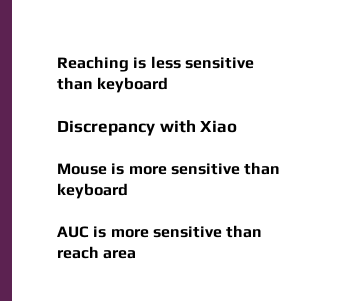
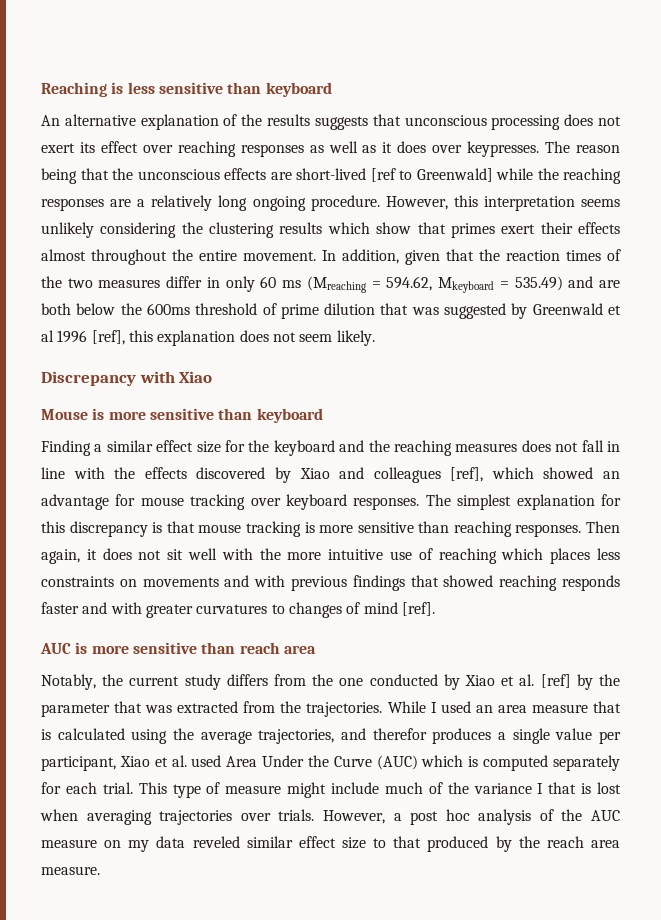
+ An alternative explanation of the results suggests that unconscious processing does not exert its effect over reaching responses as well as it does over keypresses. The reason being that the unconscious effects are short-lived [ref to Greenwald] while the reaching responses are a relatively long ongoing procedure. However, this interpretation seems unlikely considering the clustering results which show that primes exert their effects almost throughout the entire movement. In addition, given that the reaction times of the two measures differ in only 60 ms (Mreaching = 594.62, Mkeyboard = 535.49) and are both below the 600ms threshold of prime dilution that was suggested by Greenwald et al 1996 [ref], this explanation does not seem likely.
+ Finding a similar effect size for the keyboard and the reaching measures does not fall in line with the effects discovered by Xiao and colleagues [ref], which showed an advantage for mouse tracking over keyboard responses. The simplest explanation for this discrepancy is that mouse tracking is more sensitive than reaching responses. Then again, it does not sit well with the more intuitive use of reaching which places less constraints on movements and with previous findings that showed reaching responds faster and with greater curvatures to changes of mind [ref].
+ Notably, the current study differs from the one conducted by Xiao et al. [ref] by the parameter that was extracted from the trajectories. While I used an area measure that is calculated using the average trajectories, and therefor produces a single value per participant, Xiao et al. used Area Under the Curve (AUC) which is computed separately for each trial. This type of measure might include much of the variance I that is lost when averaging trajectories over trials. However, a post hoc analysis of the AUC measure on my data reveled similar effect size to that produced by the reach area measure.

